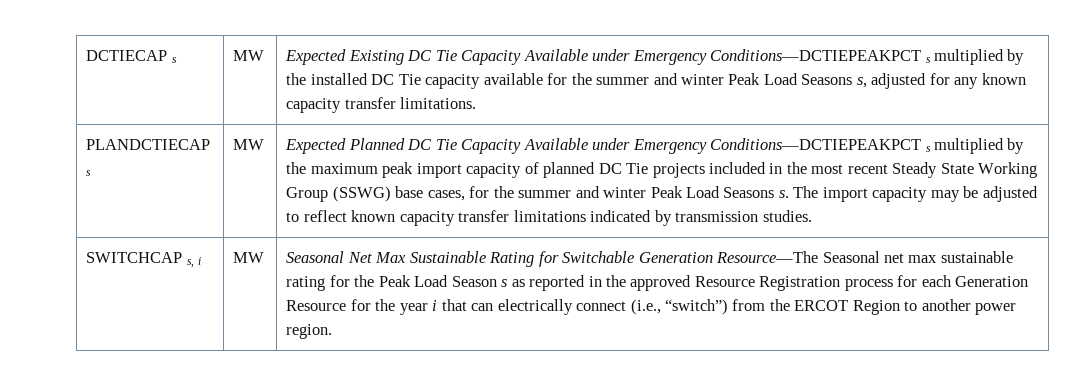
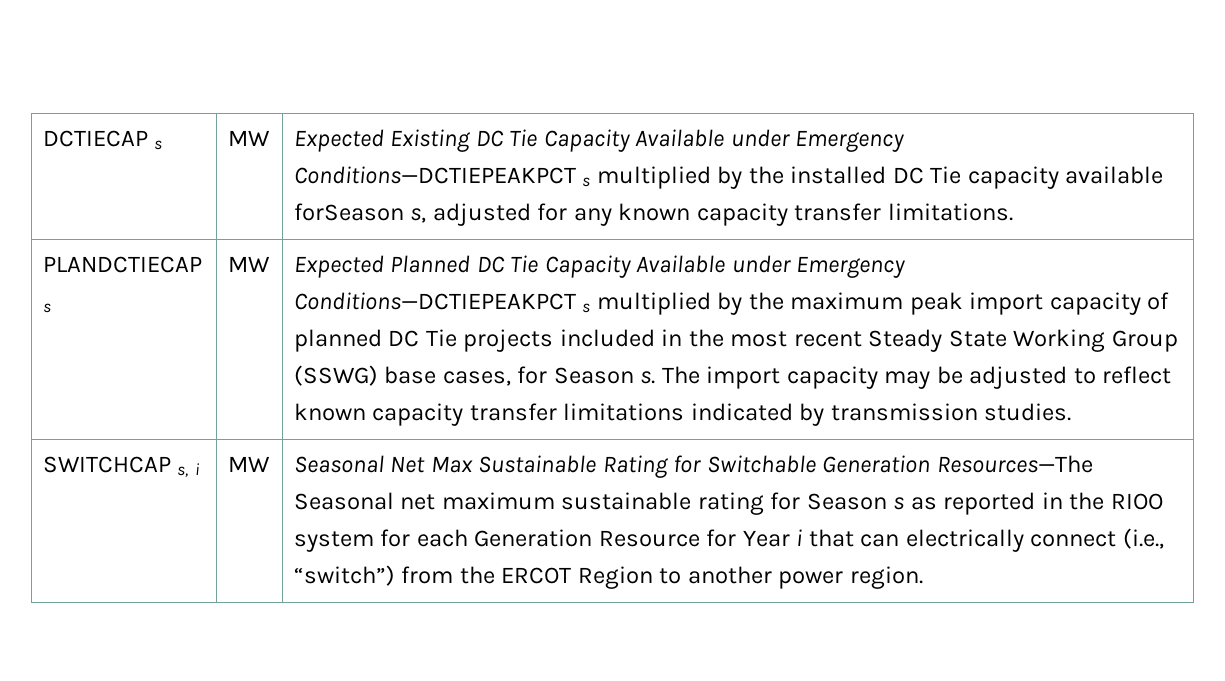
- DCTIECAP s | MW | Expected Existing DC Tie Capacity Available under Emergency Conditions—DCTIEPEAKPCT s multiplied by the installed DC Tie capacity available for the summer and winter Peak Load Seasons s, adjusted for any known capacity transfer limitations.
+ DCTIECAP s | MW | Expected Existing DC Tie Capacity Available under Emergency Conditions—DCTIEPEAKPCT s multiplied by the installed DC Tie capacity available forSeason s, adjusted for any known capacity transfer limitations.
- Expected Planned DC Tie Capacity Available under Emergency Conditions—DCTIEPEAKPCT s multiplied by the maximum peak import capacity of planned DC Tie projects included in the most recent Steady State Working Group (SSWG) base cases, for the summer and winter Peak Load Seasons s.
+ Expected Planned DC Tie Capacity Available under Emergency Conditions—DCTIEPEAKPCT s multiplied by the maximum peak import capacity of planned DC Tie projects included in the most recent Steady State Working Group (SSWG) base cases, for Season s.
- Seasonal Net Max Sustainable Rating for Switchable Generation Resource—The Seasonal net max sustainable rating for the Peak Load Season s as reported in the approved Resource Registration process for each Generation Resource for the year i that can electrically connect (i.e., “switch”) from the ERCOT Region to another power region.
+ Seasonal Net Max Sustainable Rating for Switchable Generation Resources—The Seasonal net maximum sustainable rating for Season s as reported in the RIOO system for each Generation Resource for Year i that can electrically connect (i.e., “switch”) from the ERCOT Region to another power region.

